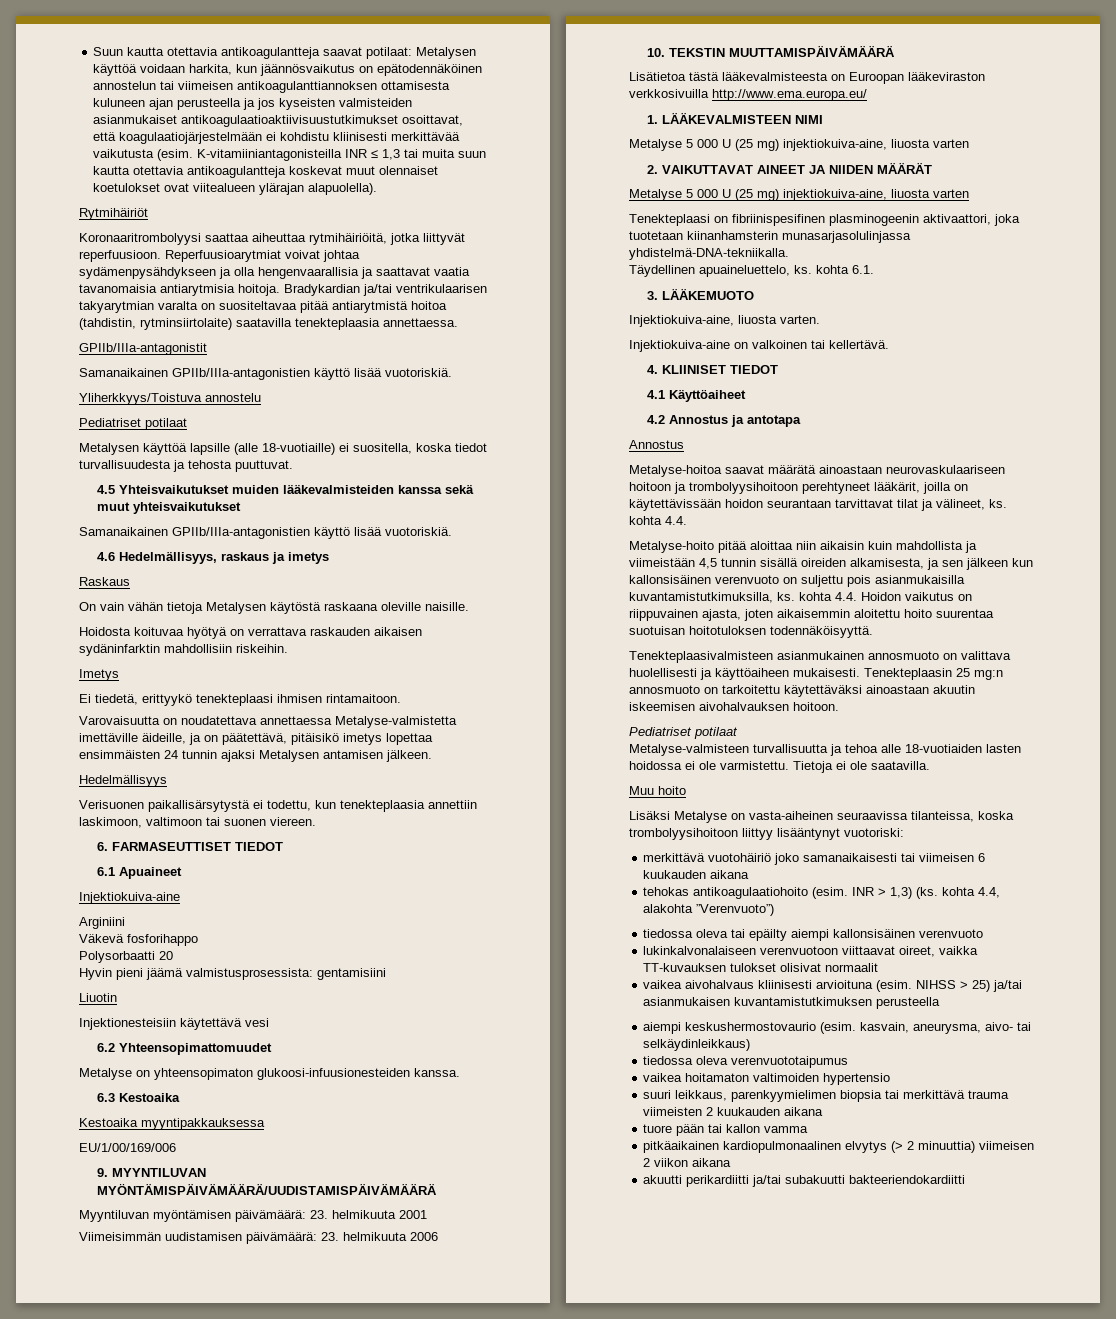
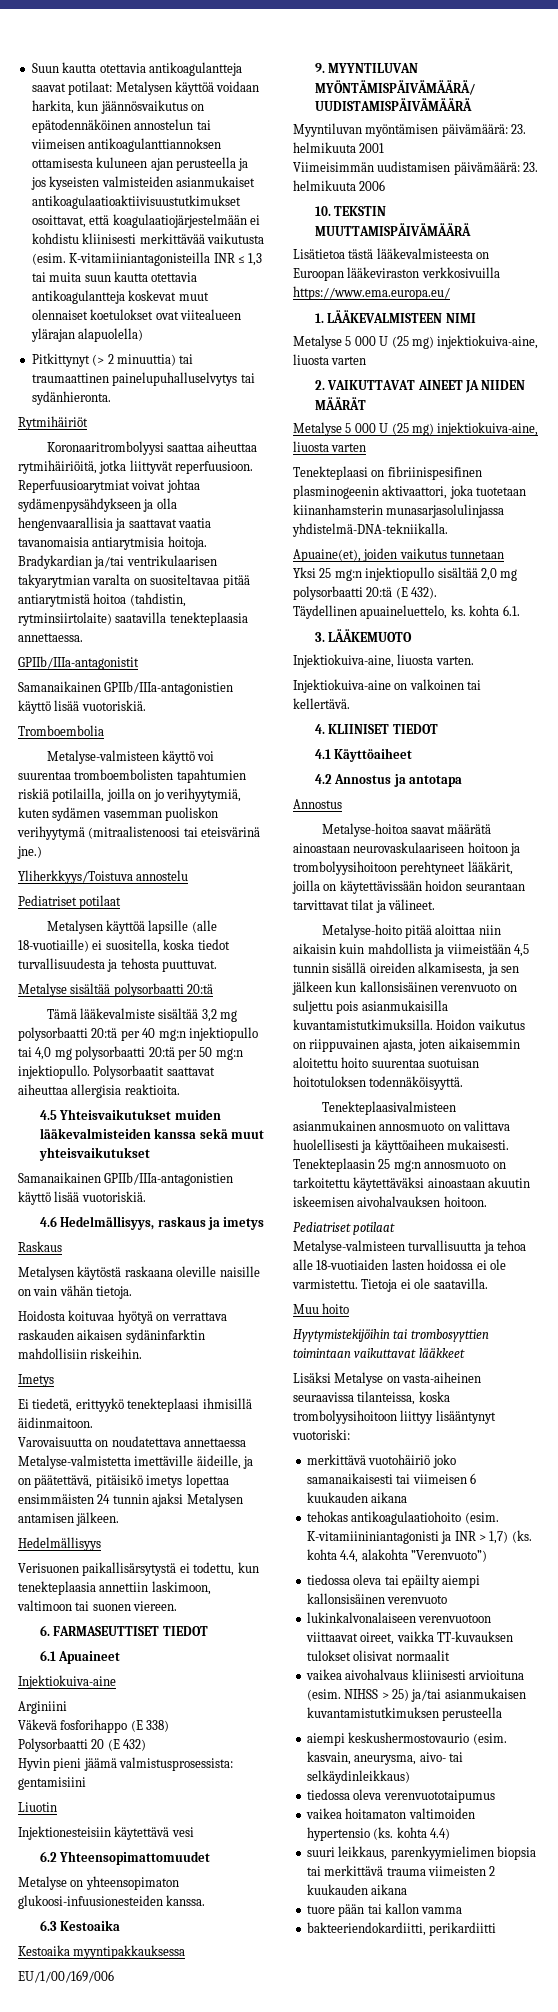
- K-vitamiiniantagonisteilla INR ≤ 1,3 tai muita suun kautta otettavia antikoagulantteja koskevat muut olennaiset koetulokset ovat viitealueen ylärajan alapuolella).
+ K-vitamiiniantagonisteilla INR ≤ 1,3 tai muita suun kautta otettavia antikoagulantteja koskevat muut olennaiset koetulokset ovat viitealueen ylärajan alapuolella)
+ Pitkittynyt (> 2 minuuttia) tai traumaattinen painelupuhalluselvytys tai sydänhieronta.
+ Tromboembolia
+ Metalyse-valmisteen käyttö voi suurentaa tromboembolisten tapahtumien riskiä potilailla, joilla on jo verihyytymiä, kuten sydämen vasemman puoliskon verihyytymä (mitraalistenoosi tai eteisvärinä jne.)
+ Metalyse sisältää polysorbaatti 20:tä
+ Tämä lääkevalmiste sisältää 3,2 mg polysorbaatti 20:tä per 40 mg:n injektiopullo tai 4,0 mg polysorbaatti 20:tä per 50 mg:n injektiopullo. Polysorbaatit saattavat aiheuttaa allergisia reaktioita.
- On vain vähän tietoja Metalysen käytöstä raskaana oleville naisille.
+ Metalysen käytöstä raskaana oleville naisille on vain vähän tietoja.
- Ei tiedetä, erittyykö tenekteplaasi ihmisen rintamaitoon.
+ Ei tiedetä, erittyykö tenekteplaasi ihmisillä äidinmaitoon.
- Väkevä fosforihappo
+ Väkevä fosforihappo (E 338)
- Polysorbaatti 20
+ Polysorbaatti 20 (E 432)
- Lisätietoa tästä lääkevalmisteesta on Euroopan lääkeviraston verkkosivuilla http://www.ema.europa.eu/
+ Lisätietoa tästä lääkevalmisteesta on Euroopan lääkeviraston verkkosivuilla https://www.ema.europa.eu/
+ Apuaine(et), joiden vaikutus tunnetaan
+ Yksi 25 mg:n injektiopullo sisältää 2,0 mg polysorbaatti 20:tä (E 432).
- Metalyse-hoitoa saavat määrätä ainoastaan neurovaskulaariseen hoitoon ja trombolyysihoitoon perehtyneet lääkärit, joilla on käytettävissään hoidon seurantaan tarvittavat tilat ja välineet, ks. kohta 4.4.
+ Metalyse-hoitoa saavat määrätä ainoastaan neurovaskulaariseen hoitoon ja trombolyysihoitoon perehtyneet lääkärit, joilla on käytettävissään hoidon seurantaan tarvittavat tilat ja välineet.
- Metalyse-hoito pitää aloittaa niin aikaisin kuin mahdollista ja viimeistään 4,5 tunnin sisällä oireiden alkamisesta, ja sen jälkeen kun kallonsisäinen verenvuoto on suljettu pois asianmukaisilla kuvantamistutkimuksilla, ks. kohta 4.4. Hoidon vaikutus on riippuvainen ajasta, joten aikaisemmin aloitettu hoito suurentaa suotuisan hoitotuloksen todennäköisyyttä.
+ Metalyse-hoito pitää aloittaa niin aikaisin kuin mahdollista ja viimeistään 4,5 tunnin sisällä oireiden alkamisesta, ja sen jälkeen kun kallonsisäinen verenvuoto on suljettu pois asianmukaisilla kuvantamistutkimuksilla. Hoidon vaikutus on riippuvainen ajasta, joten aikaisemmin aloitettu hoito suurentaa suotuisan hoitotuloksen todennäköisyyttä.
+ Hyytymistekijöihin tai trombosyyttien toimintaan vaikuttavat lääkkeet
- INR > 1,3) (ks. kohta 4.4, alakohta ”Verenvuoto”)
+ K-vitamiininiantagonisti ja INR > 1,7) (ks. kohta 4.4, alakohta ”Verenvuoto”)
- vaikea hoitamaton valtimoiden hypertensio
+ vaikea hoitamaton valtimoiden hypertensio (ks. kohta 4.4)
- pitkäaikainen kardiopulmonaalinen elvytys (> 2 minuuttia) viimeisen 2 viikon aikana
- akuutti perikardiitti ja/tai subakuutti bakteeriendokardiitti
+ bakteeriendokardiitti, perikardiitti

